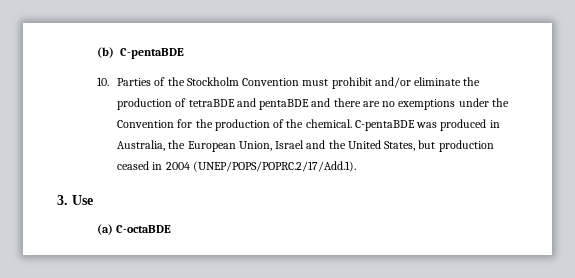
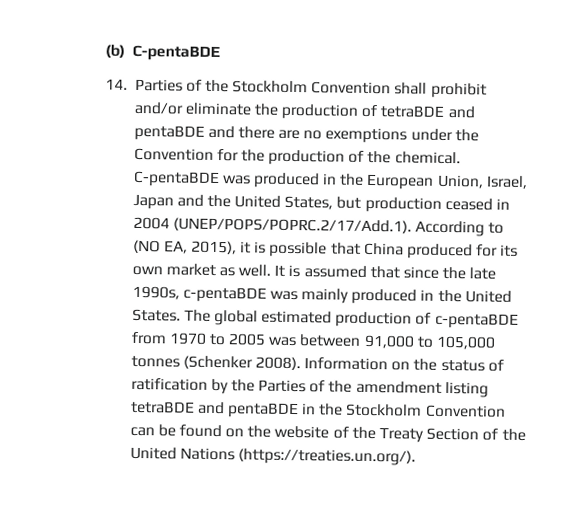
- 10. Parties of the Stockholm Convention must prohibit and/or eliminate the production of tetraBDE and pentaBDE and there are no exemptions under the Convention for the production of the chemical.
+ 14. Parties of the Stockholm Convention shall prohibit and/or eliminate the production of tetraBDE and pentaBDE and there are no exemptions under the Convention for the production of the chemical.
- C-pentaBDE was produced in Australia, the European Union, Israel and the United States, but production ceased in 2004 (UNEP/POPS/POPRC.2/17/Add.1).
- 3. Use
- (a) C-octaBDE
+ C-pentaBDE was produced in the European Union, Israel, Japan and the United States, but production ceased in 2004 (UNEP/POPS/POPRC.2/17/Add.1). According to (NO EA, 2015), it is possible that China produced for its own market as well. It is assumed that since the late 1990s, c-pentaBDE was mainly produced in the United States. The global estimated production of c-pentaBDE from 1970 to 2005 was between 91,000 to 105,000 tonnes (Schenker 2008). Information on the status of ratification by the Parties of the amendment listing tetraBDE and pentaBDE in the Stockholm Convention can be found on the website of the Treaty Section of the United Nations (https://treaties.un.org/).

